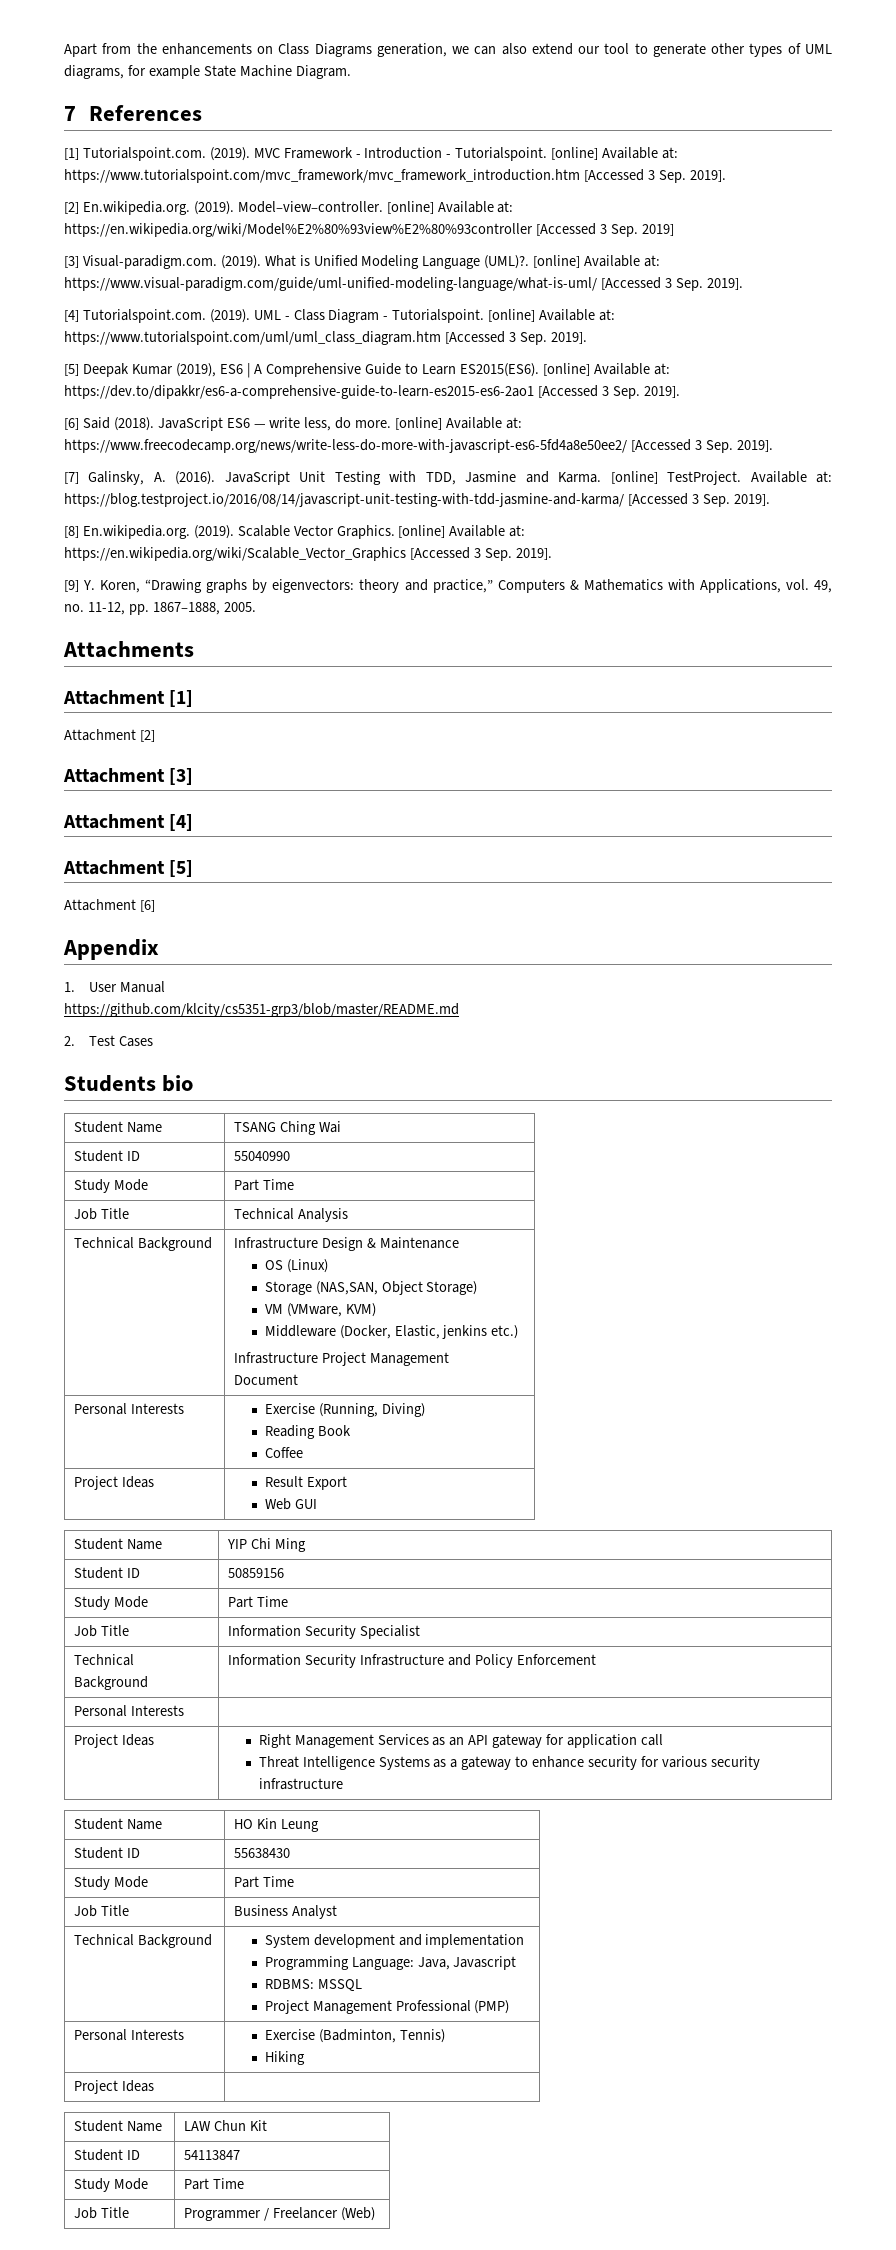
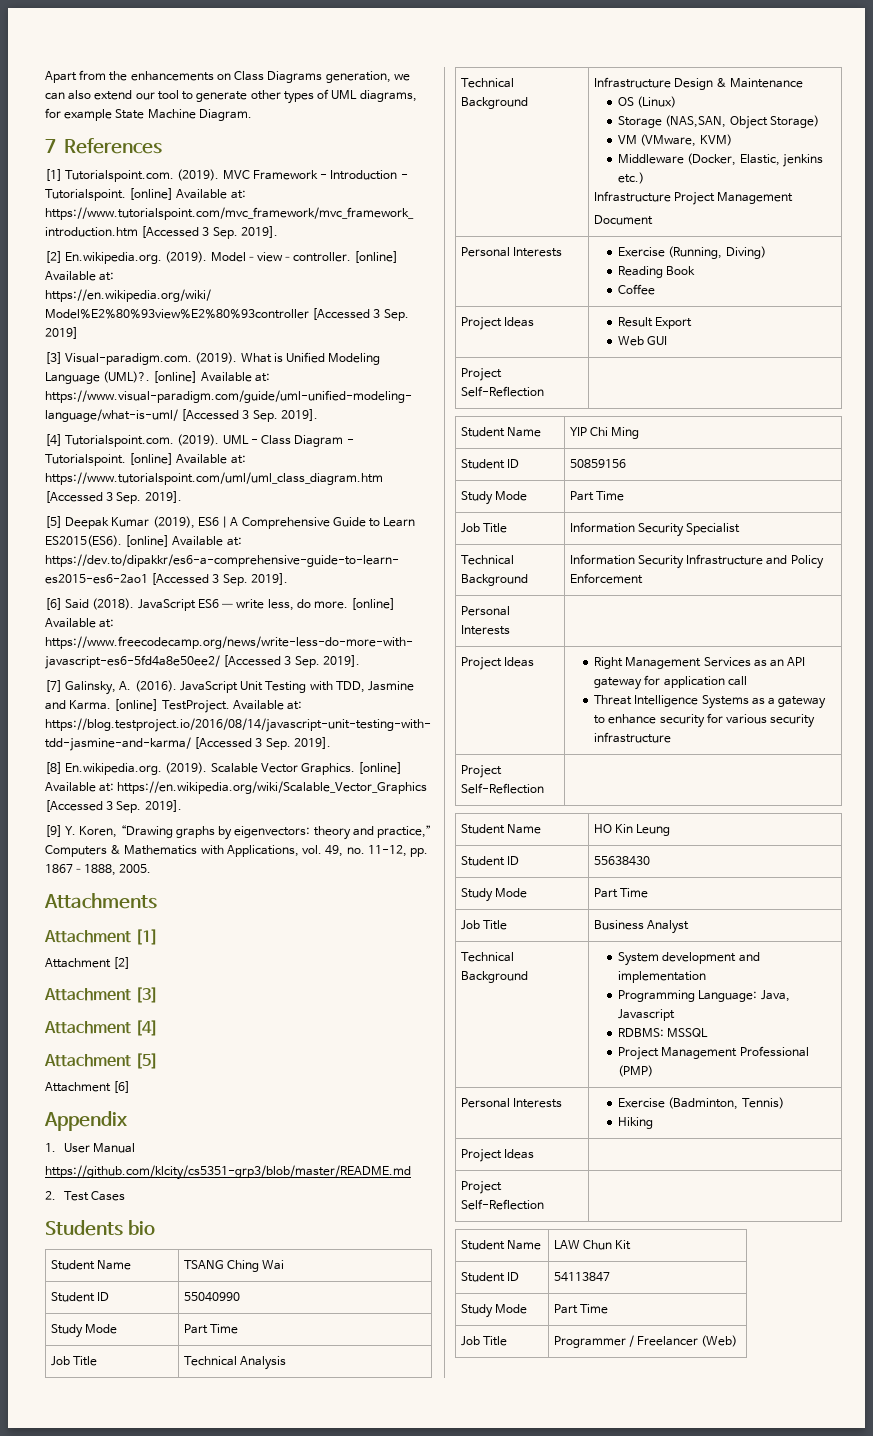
  Project Ideas | Result Export
  Web GUI
+ Project Self-Reflection |
  Project Ideas | Right Management Services as an API gateway for application call
  Threat Intelligence Systems as a gateway to enhance security for various security infrastructure
+ Project Self-Reflection |
  Personal Interests | Exercise (Badminton, Tennis)
  Hiking
  Project Ideas |
+ Project Self-Reflection |

